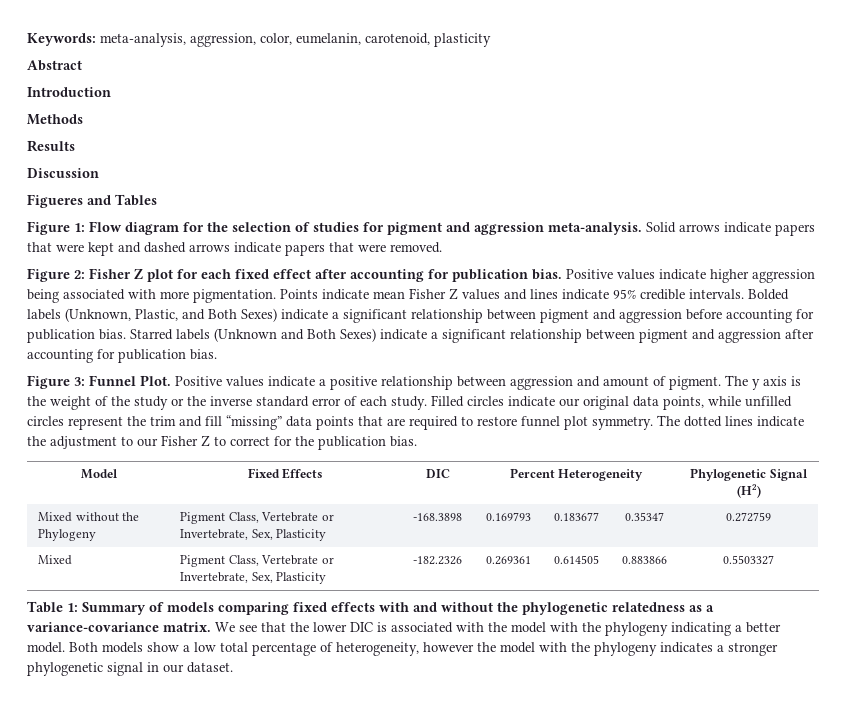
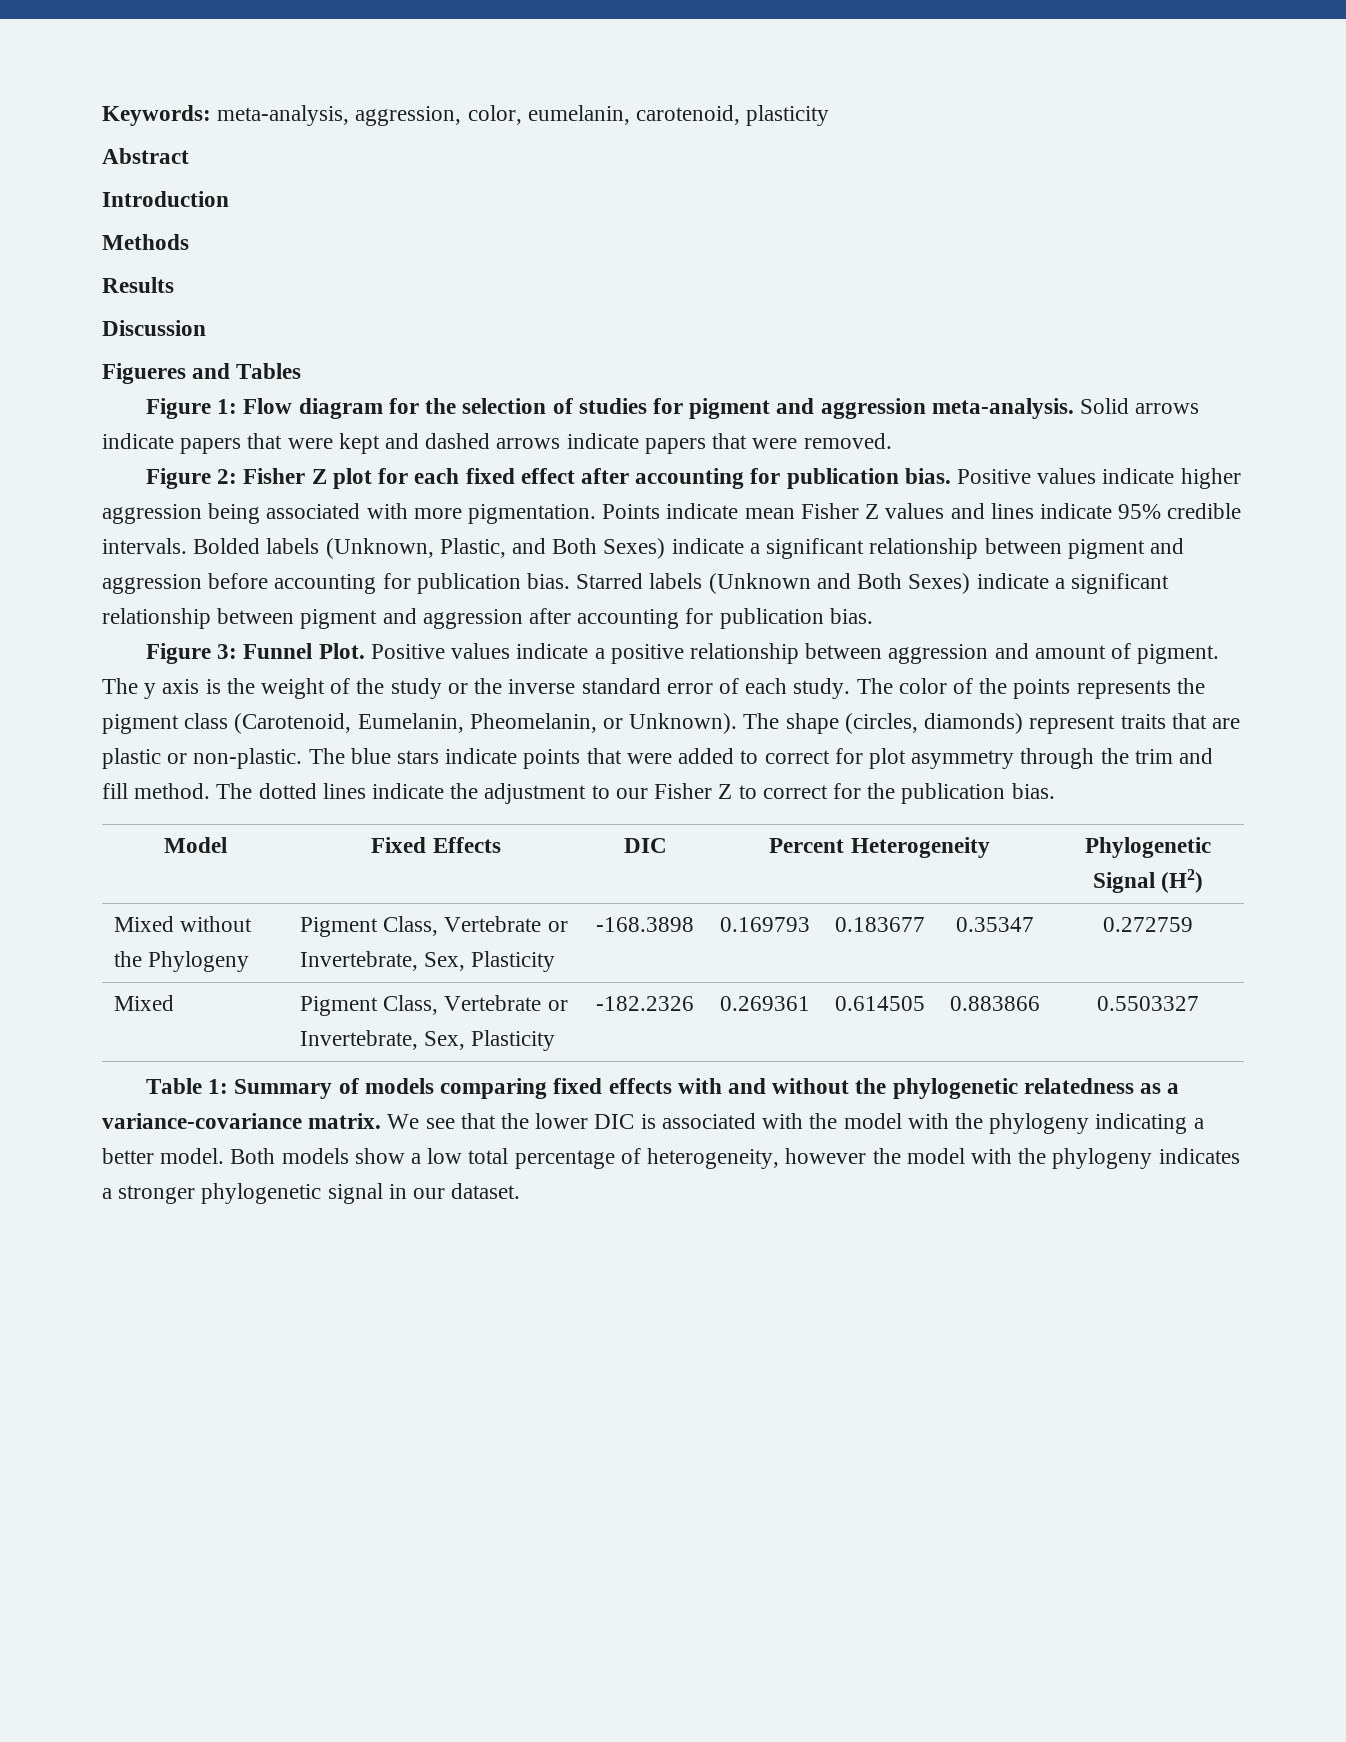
- Filled circles indicate our original data points, while unfilled circles represent the trim and fill “missing” data points that are required to restore funnel plot symmetry.
+ The color of the points represents the pigment class (Carotenoid, Eumelanin, Pheomelanin, or Unknown). The shape (circles, diamonds) represent traits that are plastic or non-plastic. The blue stars indicate points that were added to correct for plot asymmetry through the trim and fill method.

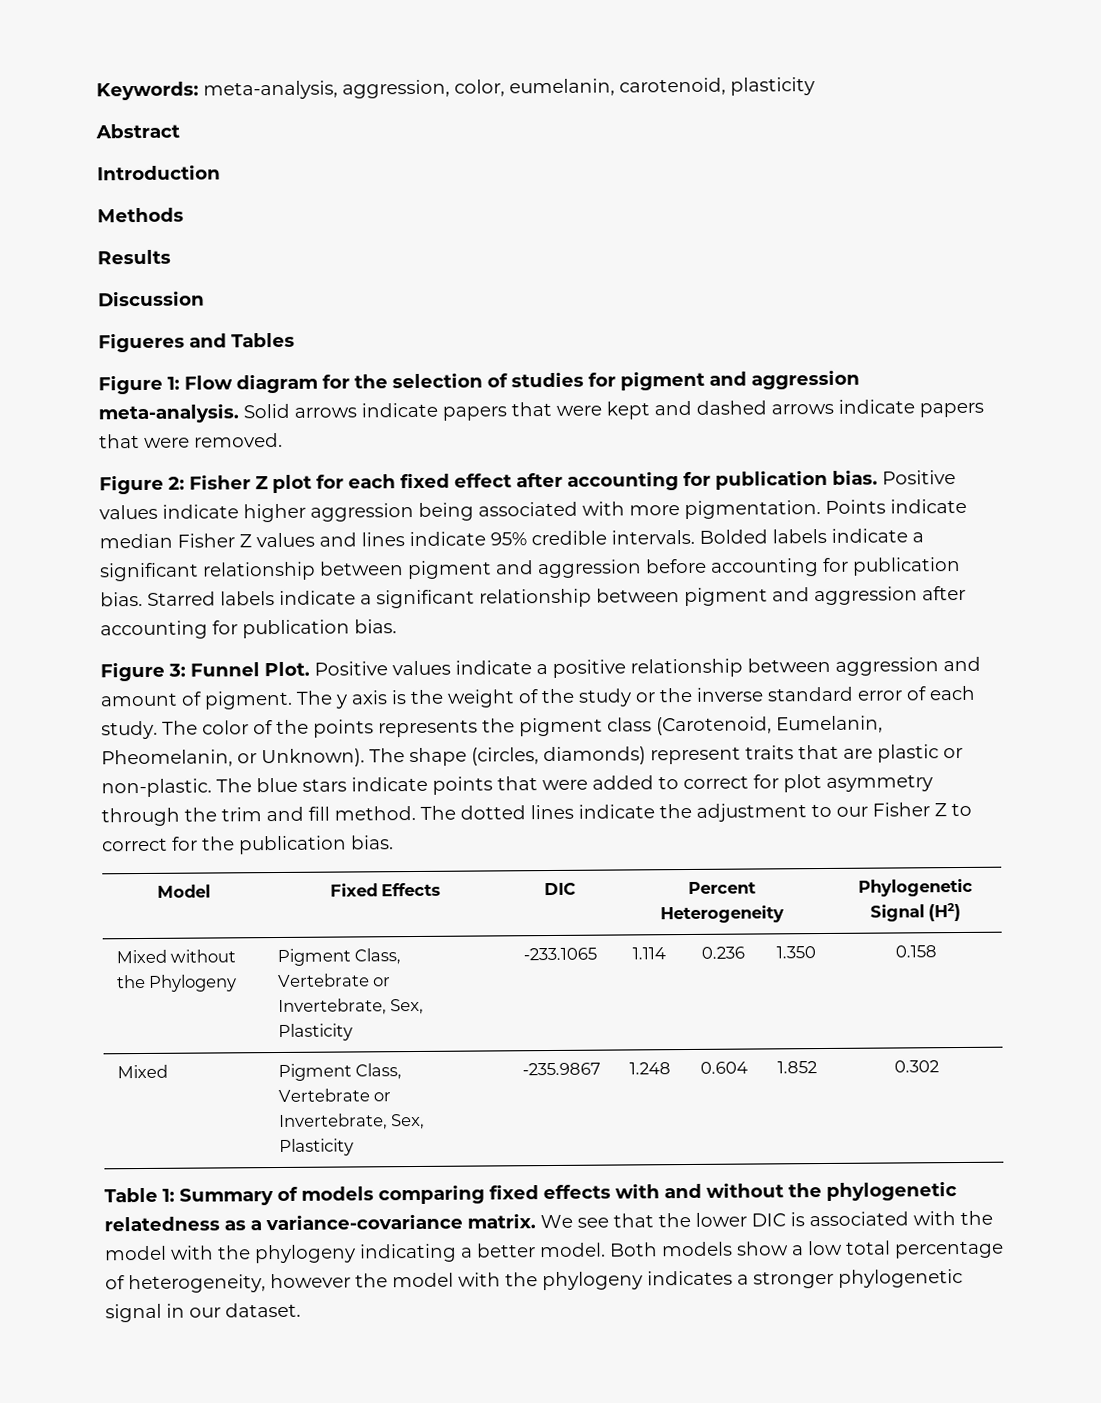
- Points indicate mean Fisher Z values and lines indicate 95% credible intervals.
+ Points indicate median Fisher Z values and lines indicate 95% credible intervals.
- Bolded labels (Unknown, Plastic, and Both Sexes) indicate a significant relationship between pigment and aggression before accounting for publication bias.
+ Bolded labels indicate a significant relationship between pigment and aggression before accounting for publication bias.
- Starred labels (Unknown and Both Sexes) indicate a significant relationship between pigment and aggression after accounting for publication bias.
+ Starred labels indicate a significant relationship between pigment and aggression after accounting for publication bias.
- Mixed without the Phylogeny | Pigment Class, Vertebrate or Invertebrate, Sex, Plasticity | -168.3898 | 0.169793 | 0.183677 | 0.35347 | 0.272759
+ Mixed without the Phylogeny | Pigment Class, Vertebrate or Invertebrate, Sex, Plasticity | -233.1065 | 1.114 | 0.236 | 1.350 | 0.158
- Mixed | Pigment Class, Vertebrate or Invertebrate, Sex, Plasticity | -182.2326 | 0.269361 | 0.614505 | 0.883866 | 0.5503327
+ Mixed | Pigment Class, Vertebrate or Invertebrate, Sex, Plasticity | -235.9867 | 1.248 | 0.604 | 1.852 | 0.302

